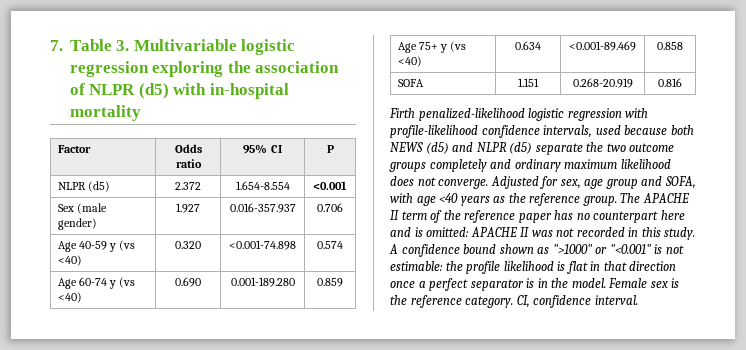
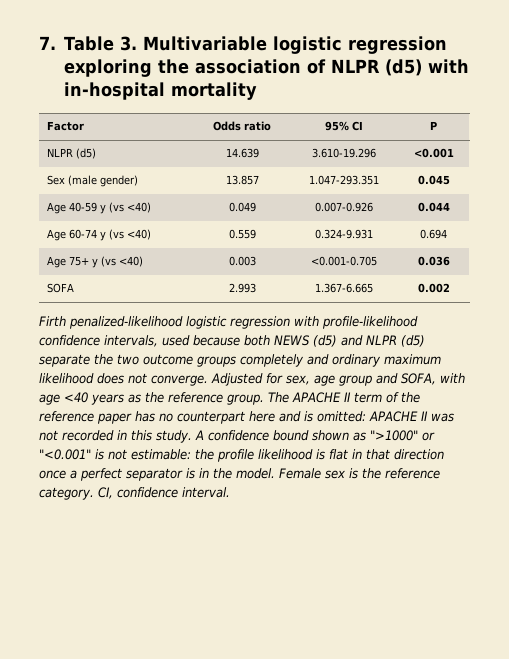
- NLPR (d5) | 2.372 | 1.654-8.554 | <0.001
+ NLPR (d5) | 14.639 | 3.610-19.296 | <0.001
- Sex (male gender) | 1.927 | 0.016-357.937 | 0.706
+ Sex (male gender) | 13.857 | 1.047-293.351 | 0.045
- Age 40-59 y (vs <40) | 0.320 | <0.001-74.898 | 0.574
+ Age 40-59 y (vs <40) | 0.049 | 0.007-0.926 | 0.044
- Age 60-74 y (vs <40) | 0.690 | 0.001-189.280 | 0.859
+ Age 60-74 y (vs <40) | 0.559 | 0.324-9.931 | 0.694
- Age 75+ y (vs <40) | 0.634 | <0.001-89.469 | 0.858
- SOFA | 1.151 | 0.268-20.919 | 0.816
+ Age 75+ y (vs <40) | 0.003 | <0.001-0.705 | 0.036
+ SOFA | 2.993 | 1.367-6.665 | 0.002

